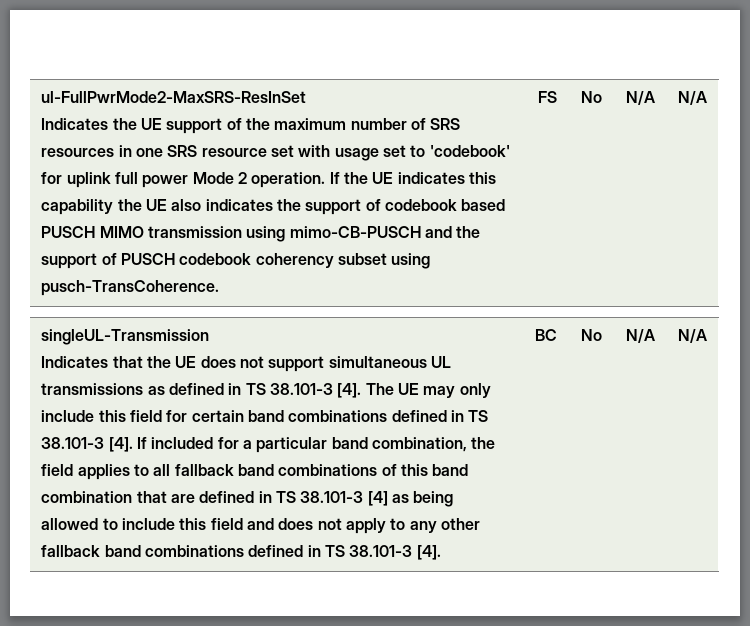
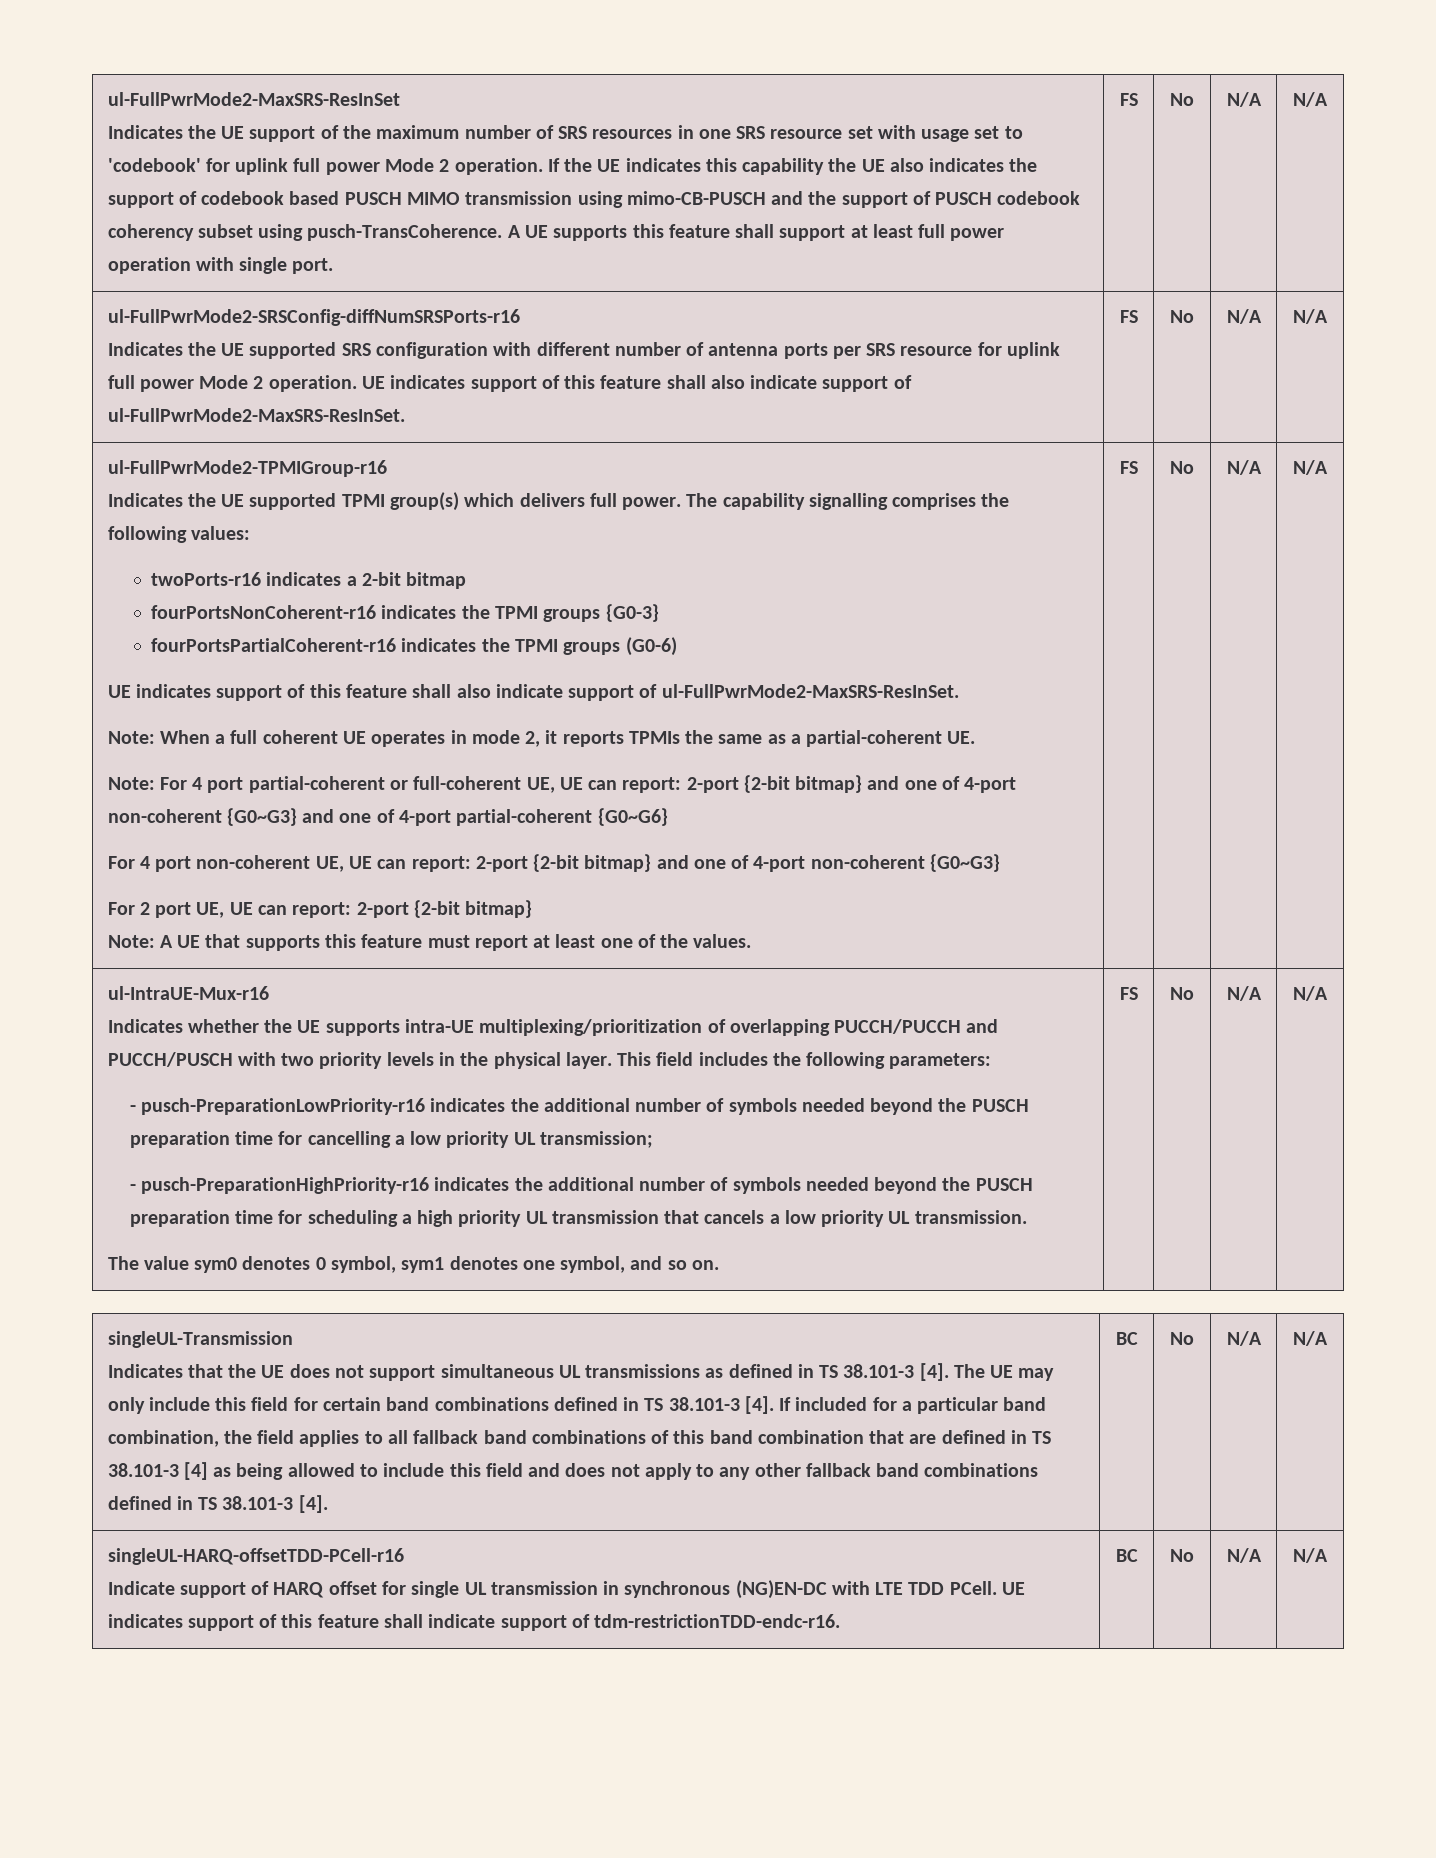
+ A UE supports this feature shall support at least full power operation with single port. | FS | No | N/A | N/A
+ ul-FullPwrMode2-SRSConfig-diffNumSRSPorts-r16
+ Indicates the UE supported SRS configuration with different number of antenna ports per SRS resource for uplink full power Mode 2 operation. UE indicates support of this feature shall also indicate support of ul-FullPwrMode2-MaxSRS-ResInSet. | FS | No | N/A | N/A
+ ul-FullPwrMode2-TPMIGroup-r16
+ Indicates the UE supported TPMI group(s) which delivers full power. The capability signalling comprises the following values:
+ twoPorts-r16 indicates a 2-bit bitmap
+ fourPortsNonCoherent-r16 indicates the TPMI groups {G0-3}
+ fourPortsPartialCoherent-r16 indicates the TPMI groups (G0-6)
+ UE indicates support of this feature shall also indicate support of ul-FullPwrMode2-MaxSRS-ResInSet.
+ Note: When a full coherent UE operates in mode 2, it reports TPMIs the same as a partial-coherent UE.
+ Note: For 4 port partial-coherent or full-coherent UE, UE can report: 2-port {2-bit bitmap} and one of 4-port non-coherent {G0~G3} and one of 4-port partial-coherent {G0~G6}
+ For 4 port non-coherent UE, UE can report: 2-port {2-bit bitmap} and one of 4-port non-coherent {G0~G3}
+ For 2 port UE, UE can report: 2-port {2-bit bitmap}
+ Note: A UE that supports this feature must report at least one of the values. | FS | No | N/A | N/A
+ ul-IntraUE-Mux-r16
+ Indicates whether the UE supports intra-UE multiplexing/prioritization of overlapping PUCCH/PUCCH and PUCCH/PUSCH with two priority levels in the physical layer. This field includes the following parameters:
+ - pusch-PreparationLowPriority-r16 indicates the additional number of symbols needed beyond the PUSCH preparation time for cancelling a low priority UL transmission;
+ - pusch-PreparationHighPriority-r16 indicates the additional number of symbols needed beyond the PUSCH preparation time for scheduling a high priority UL transmission that cancels a low priority UL transmission.
+ The value sym0 denotes 0 symbol, sym1 denotes one symbol, and so on.
+ singleUL-HARQ-offsetTDD-PCell-r16
+ Indicate support of HARQ offset for single UL transmission in synchronous (NG)EN-DC with LTE TDD PCell. UE indicates support of this feature shall indicate support of tdm-restrictionTDD-endc-r16. | BC | No | N/A | N/A

